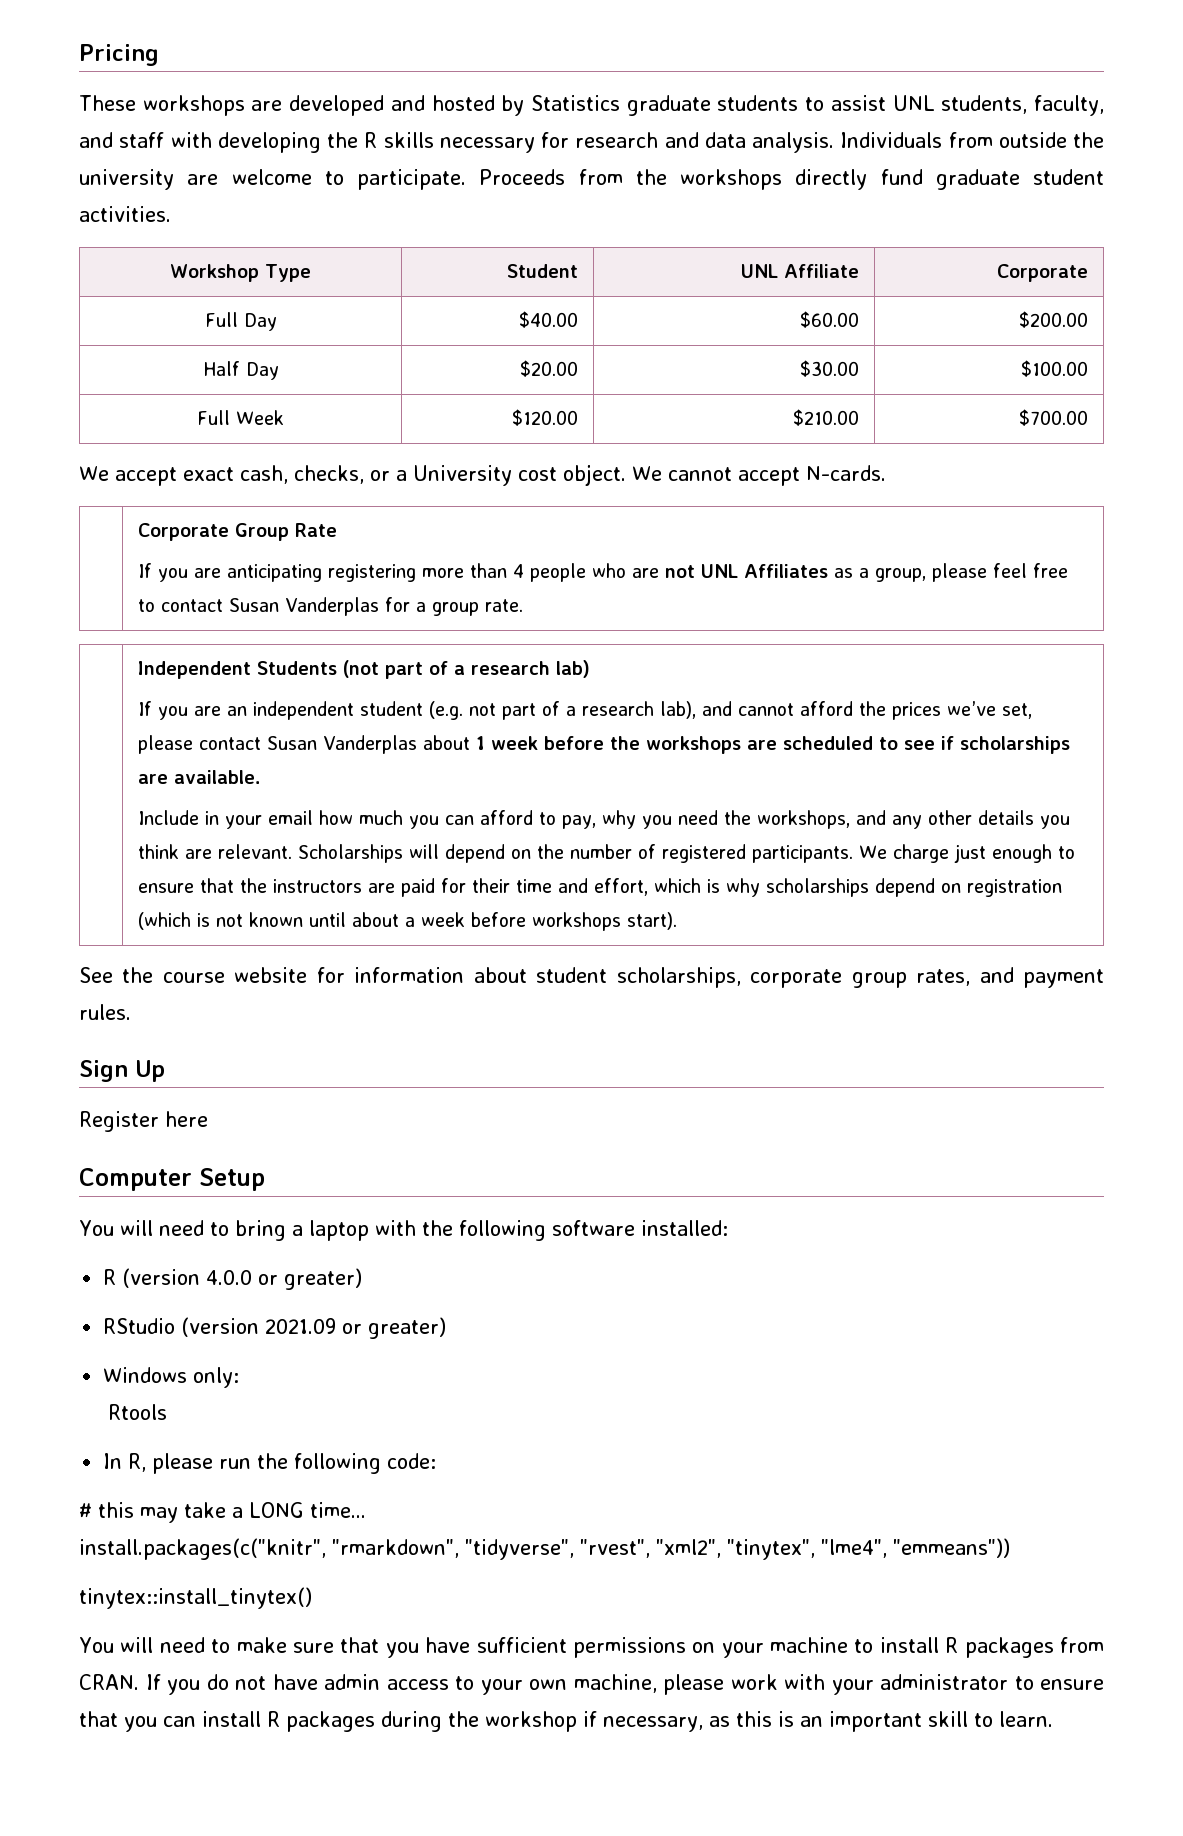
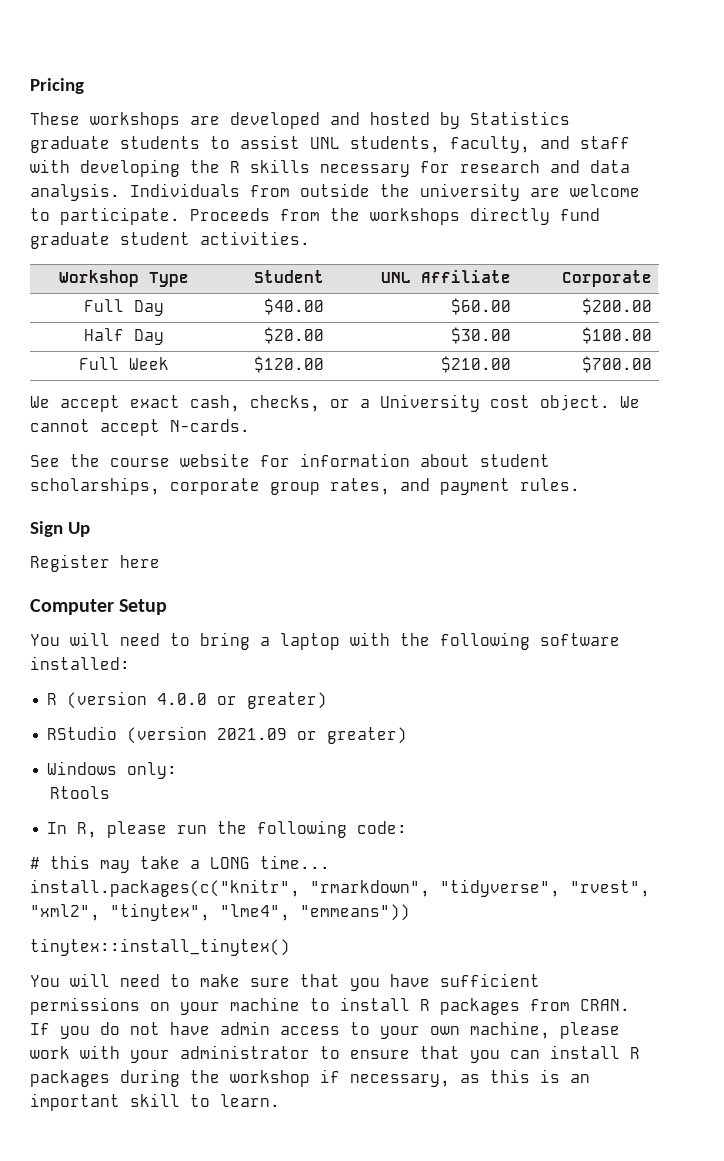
- | Corporate Group Rate
- If you are anticipating registering more than 4 people who are not UNL Affiliates as a group, please feel free to contact Susan Vanderplas for a group rate.
- | Independent Students (not part of a research lab)
- If you are an independent student (e.g. not part of a research lab), and cannot afford the prices we’ve set, please contact Susan Vanderplas about 1 week before the workshops are scheduled to see if scholarships are available.
- Include in your email how much you can afford to pay, why you need the workshops, and any other details you think are relevant. Scholarships will depend on the number of registered participants. We charge just enough to ensure that the instructors are paid for their time and effort, which is why scholarships depend on registration (which is not known until about a week before workshops start).

